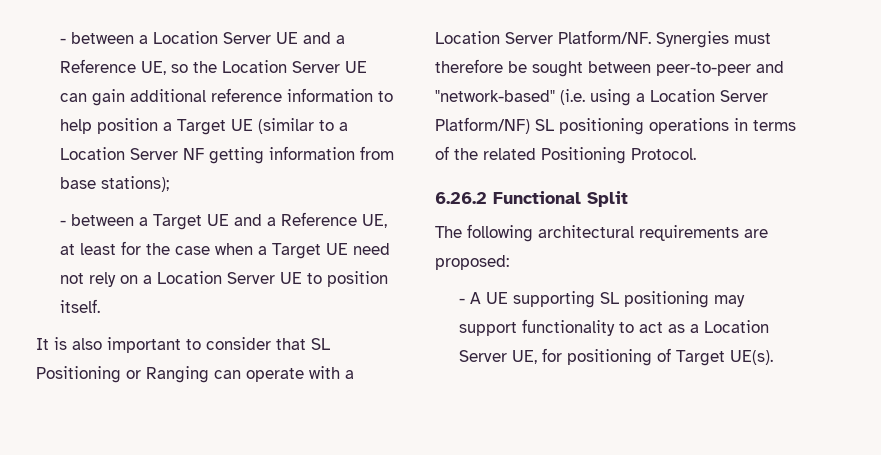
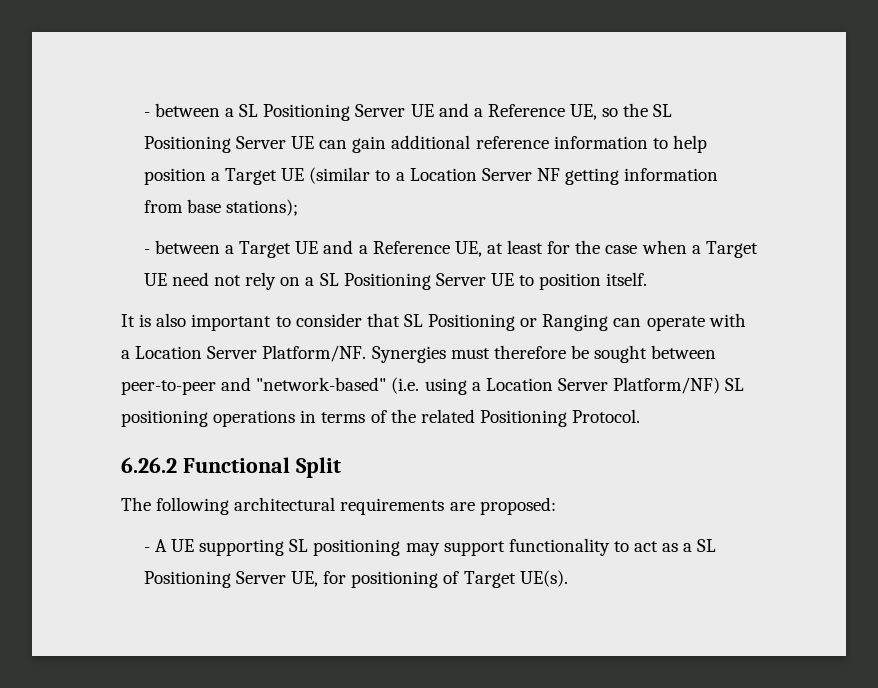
- - between a Location Server UE and a Reference UE, so the Location Server UE can gain additional reference information to help position a Target UE (similar to a Location Server NF getting information from base stations);
+ - between a SL Positioning Server UE and a Reference UE, so the SL Positioning Server UE can gain additional reference information to help position a Target UE (similar to a Location Server NF getting information from base stations);
- - between a Target UE and a Reference UE, at least for the case when a Target UE need not rely on a Location Server UE to position itself.
+ - between a Target UE and a Reference UE, at least for the case when a Target UE need not rely on a SL Positioning Server UE to position itself.
- - A UE supporting SL positioning may support functionality to act as a Location Server UE, for positioning of Target UE(s).
+ - A UE supporting SL positioning may support functionality to act as a SL Positioning Server UE, for positioning of Target UE(s).

